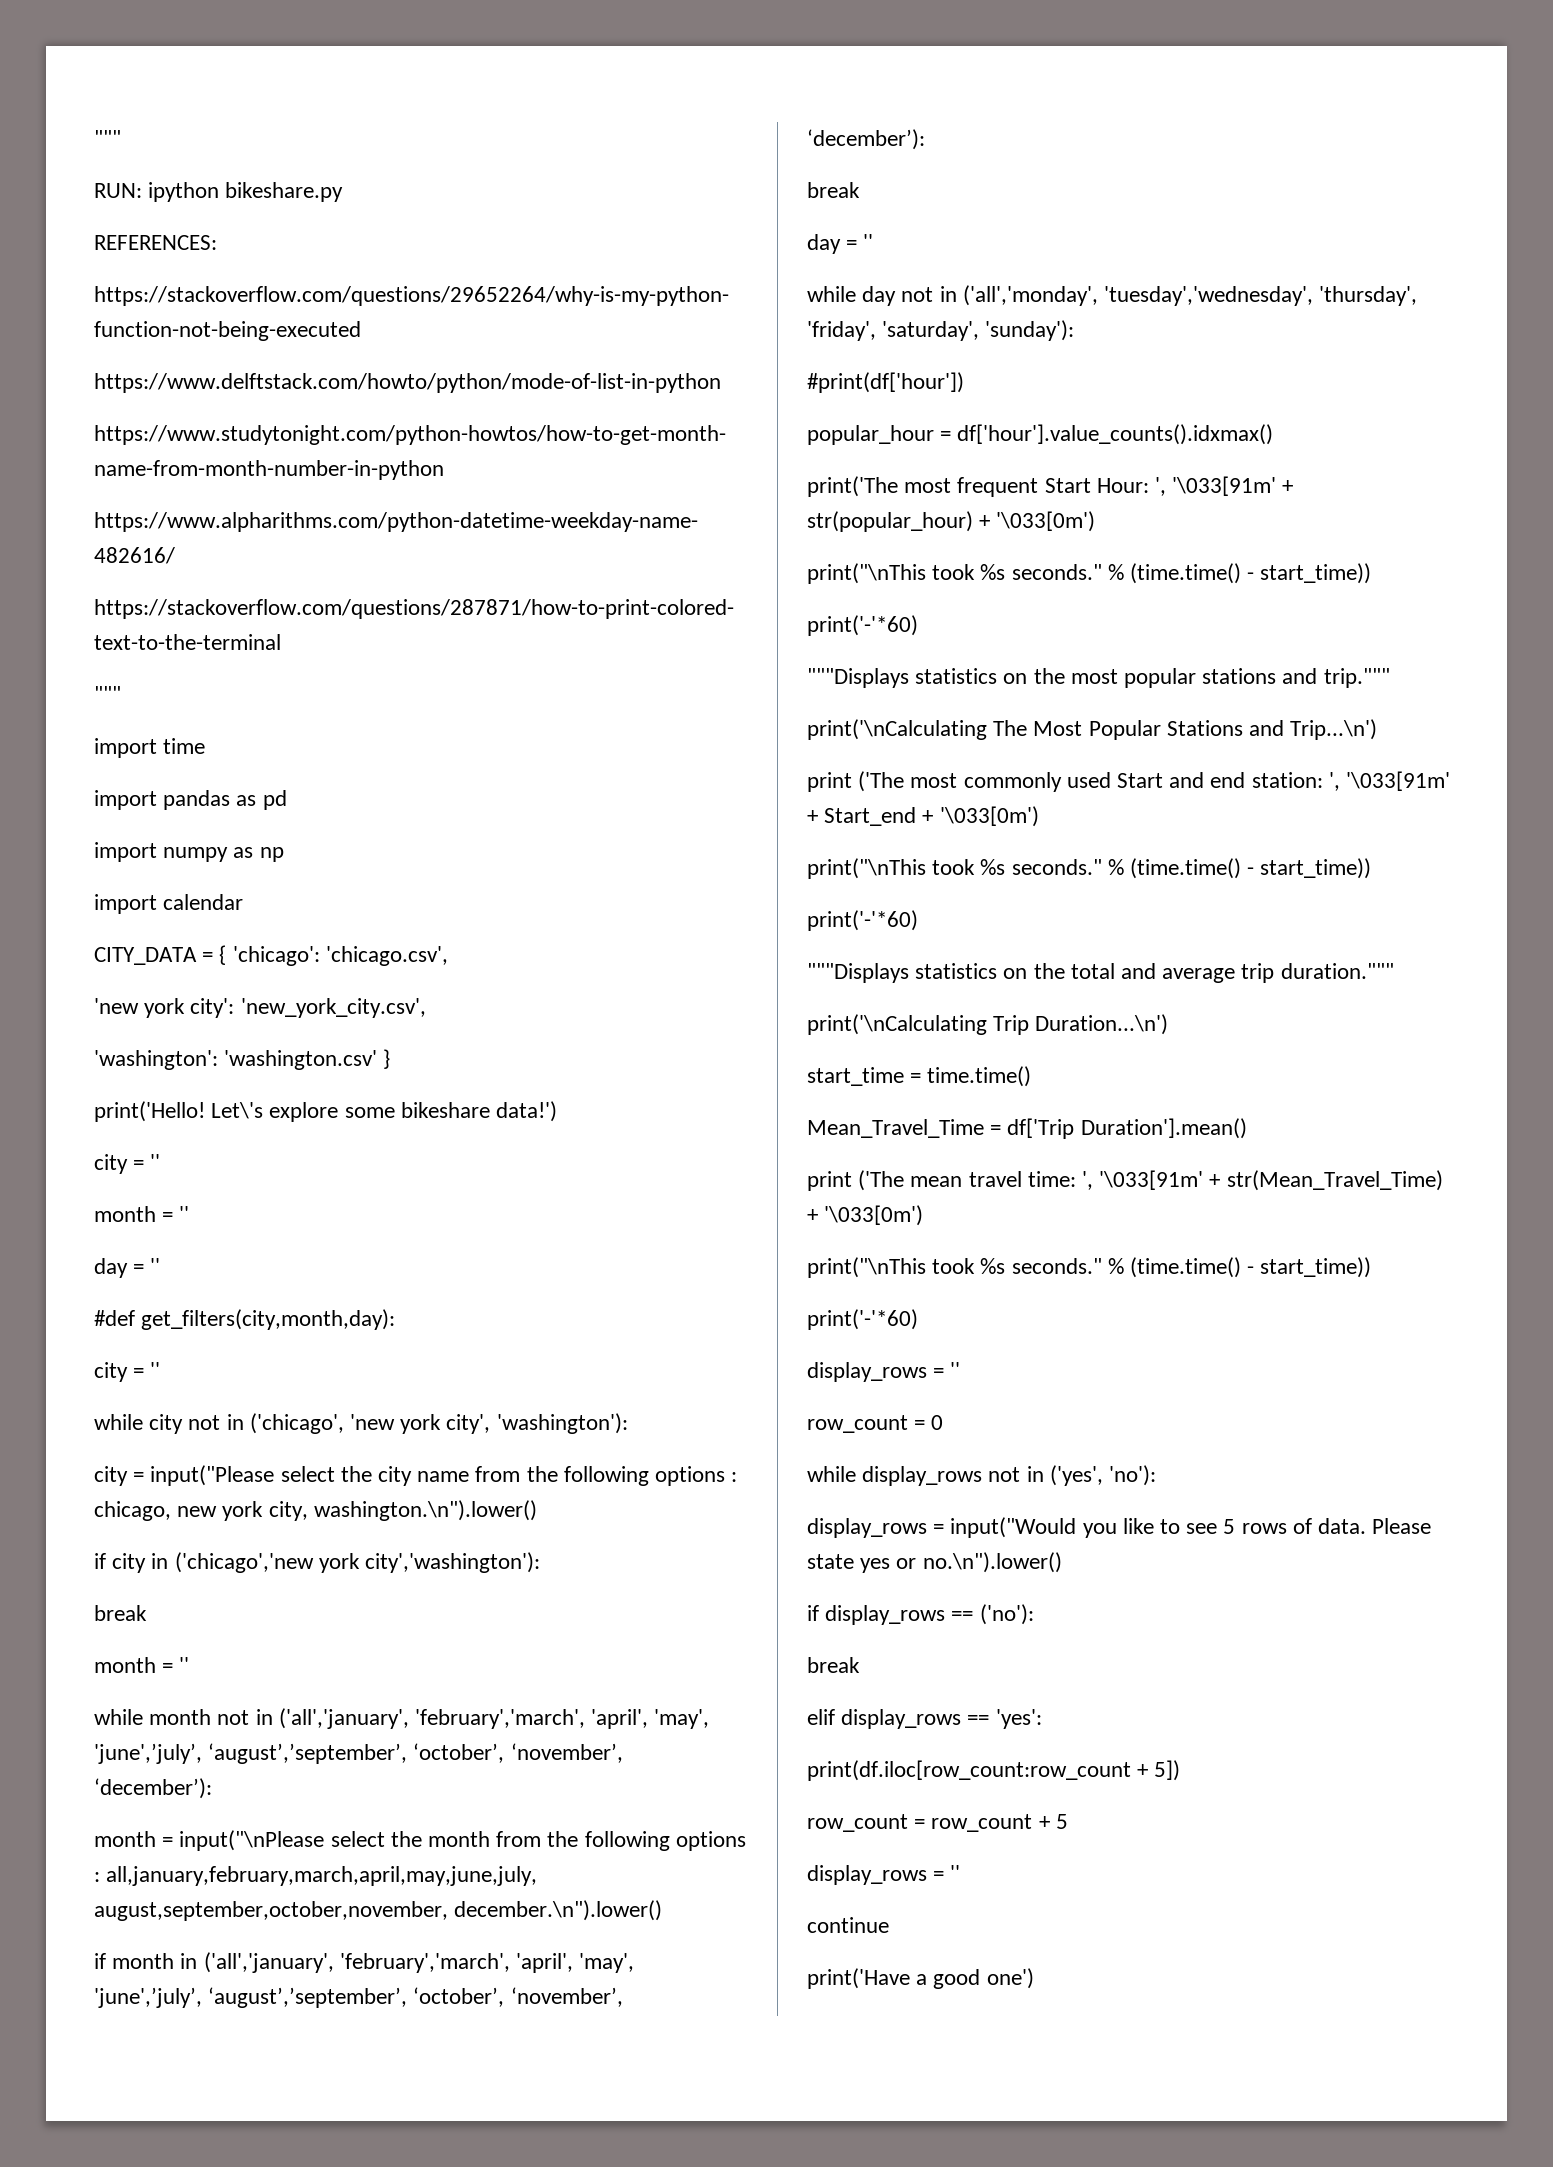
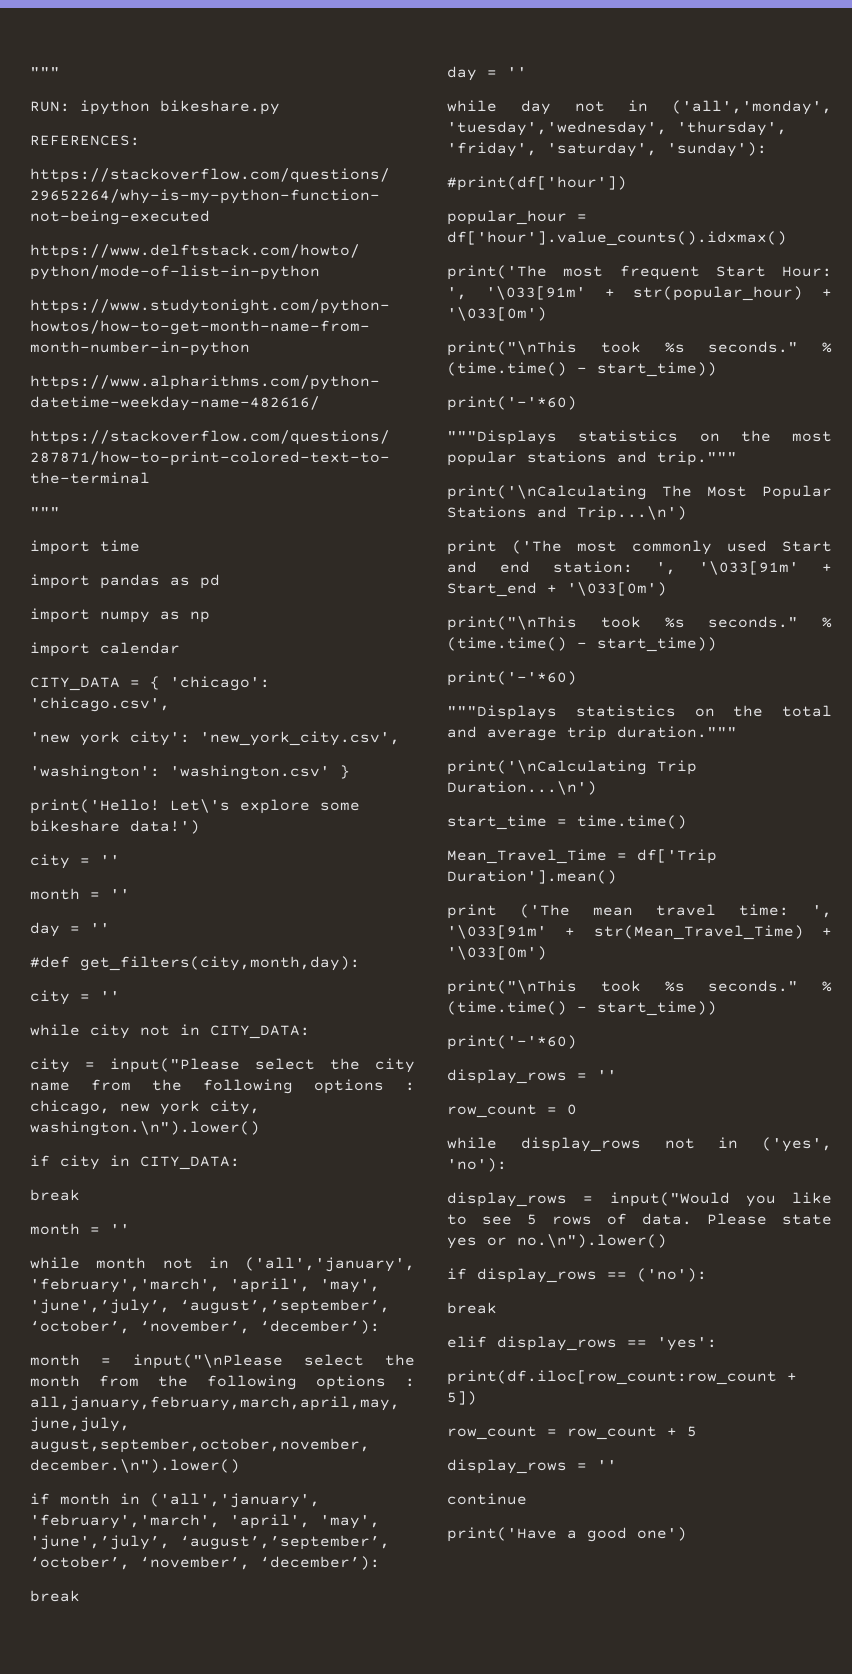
- while city not in ('chicago', 'new york city', 'washington'):
+ while city not in CITY_DATA:
- if city in ('chicago','new york city','washington'):
+ if city in CITY_DATA:

